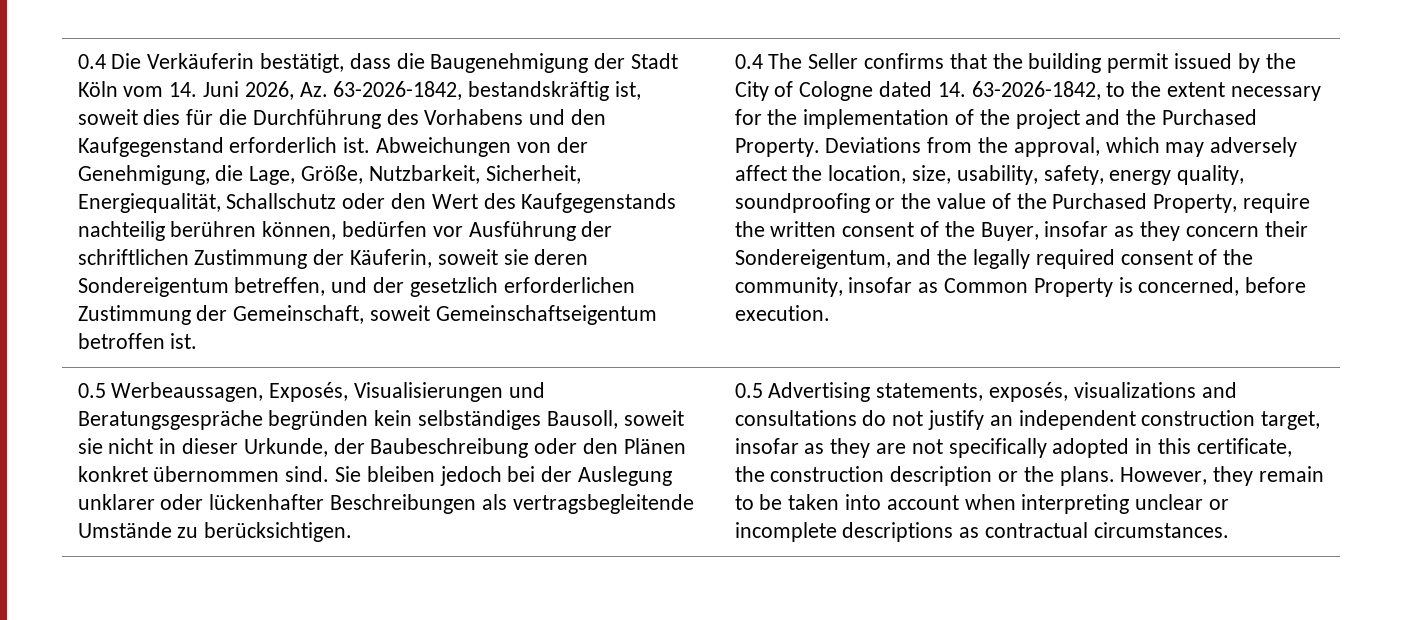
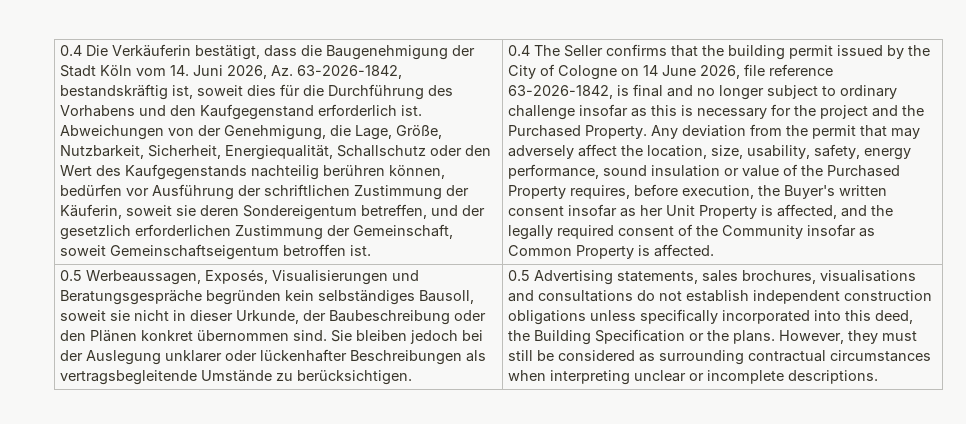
- 0.4 The Seller confirms that the building permit issued by the City of Cologne dated 14. 63-2026-1842, to the extent necessary for the implementation of the project and the Purchased Property.
+ 0.4 The Seller confirms that the building permit issued by the City of Cologne on 14 June 2026, file reference 63-2026-1842, is final and no longer subject to ordinary challenge insofar as this is necessary for the project and the Purchased Property.
- Deviations from the approval, which may adversely affect the location, size, usability, safety, energy quality, soundproofing or the value of the Purchased Property, require the written consent of the Buyer, insofar as they concern their Sondereigentum, and the legally required consent of the community, insofar as Common Property is concerned, before execution.
+ Any deviation from the permit that may adversely affect the location, size, usability, safety, energy performance, sound insulation or value of the Purchased Property requires, before execution, the Buyer's written consent insofar as her Unit Property is affected, and the legally required consent of the Community insofar as Common Property is affected.
- 0.5 Advertising statements, exposés, visualizations and consultations do not justify an independent construction target, insofar as they are not specifically adopted in this certificate, the construction description or the plans.
+ 0.5 Advertising statements, sales brochures, visualisations and consultations do not establish independent construction obligations unless specifically incorporated into this deed, the Building Specification or the plans.
- However, they remain to be taken into account when interpreting unclear or incomplete descriptions as contractual circumstances.
+ However, they must still be considered as surrounding contractual circumstances when interpreting unclear or incomplete descriptions.

